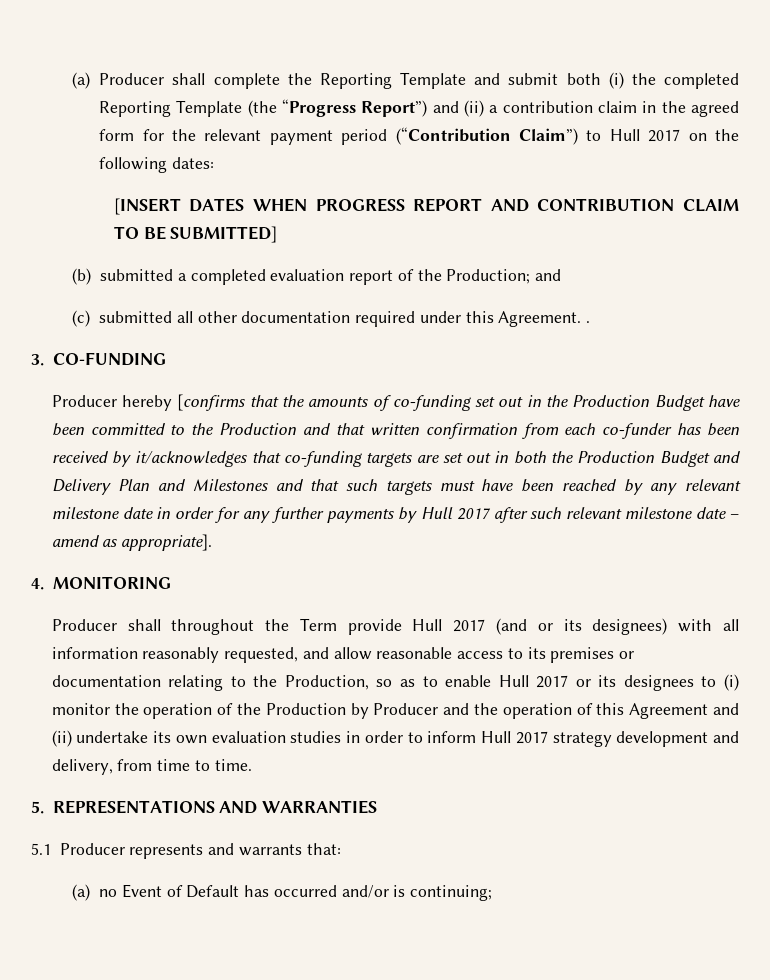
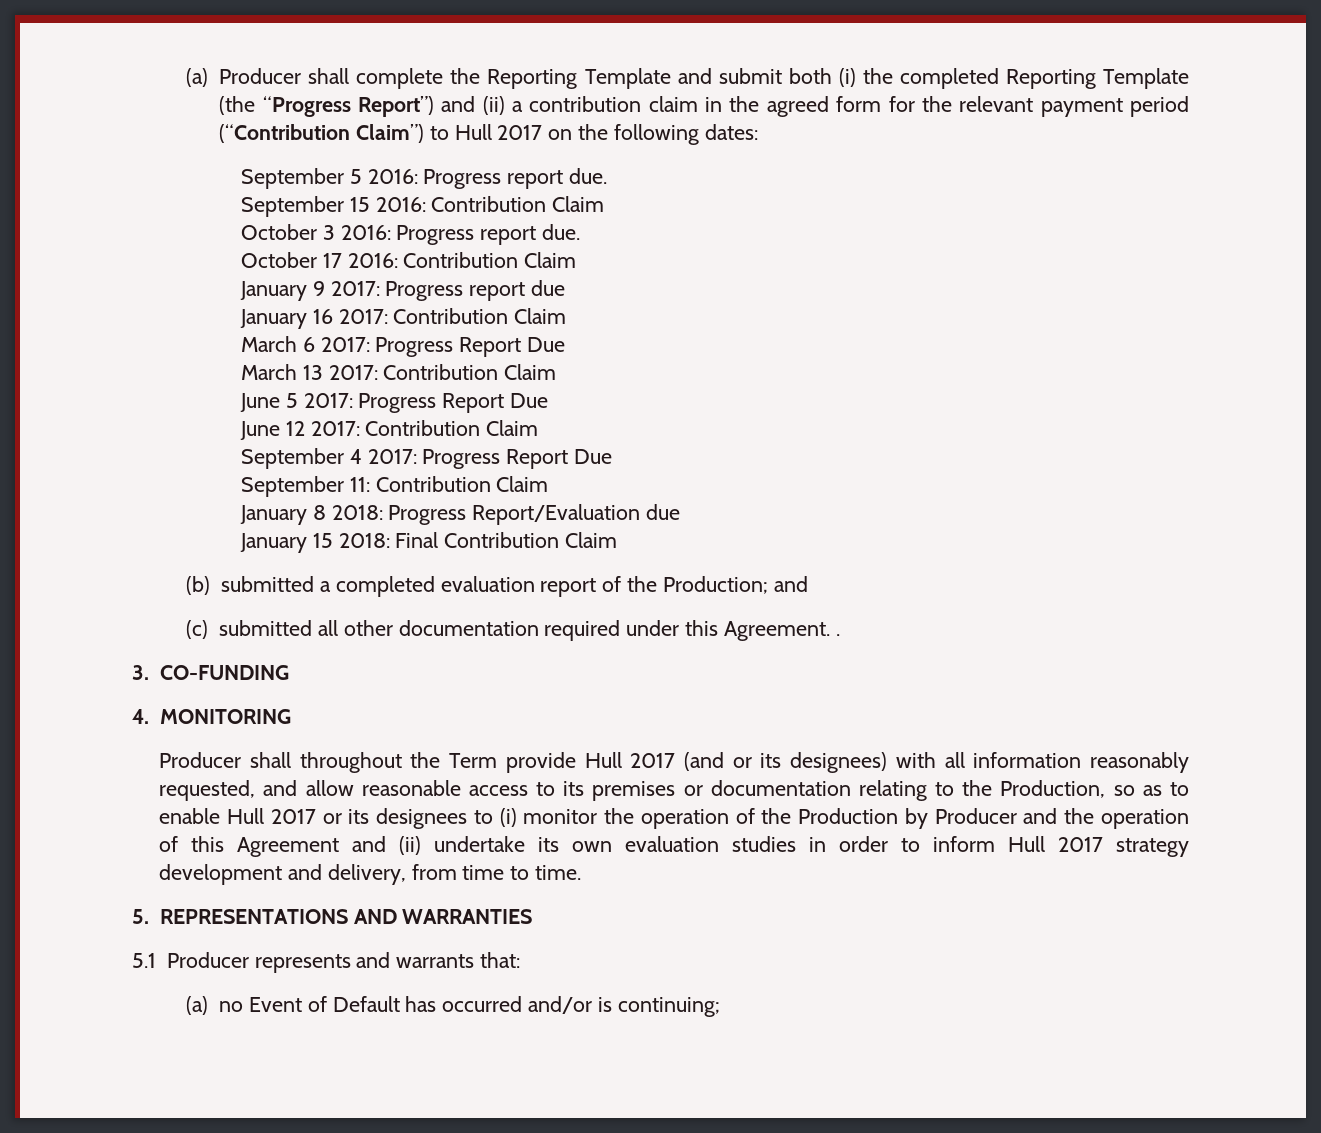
- [INSERT DATES WHEN PROGRESS REPORT AND CONTRIBUTION CLAIM TO BE SUBMITTED]
+ September 5 2016: Progress report due.
+ September 15 2016: Contribution Claim
+ October 3 2016: Progress report due.
+ October 17 2016: Contribution Claim
+ January 9 2017: Progress report due
+ January 16 2017: Contribution Claim
+ March 6 2017: Progress Report Due
+ March 13 2017: Contribution Claim
+ June 5 2017: Progress Report Due
+ June 12 2017: Contribution Claim
+ September 4 2017: Progress Report Due
+ September 11: Contribution Claim
+ January 8 2018: Progress Report/Evaluation due
+ January 15 2018: Final Contribution Claim
- Producer hereby [confirms that the amounts of co-funding set out in the Production Budget have been committed to the Production and that written confirmation from each co-funder has been received by it/acknowledges that co-funding targets are set out in both the Production Budget and Delivery Plan and Milestones and that such targets must have been reached by any relevant milestone date in order for any further payments by Hull 2017 after such relevant milestone date – amend as appropriate].

